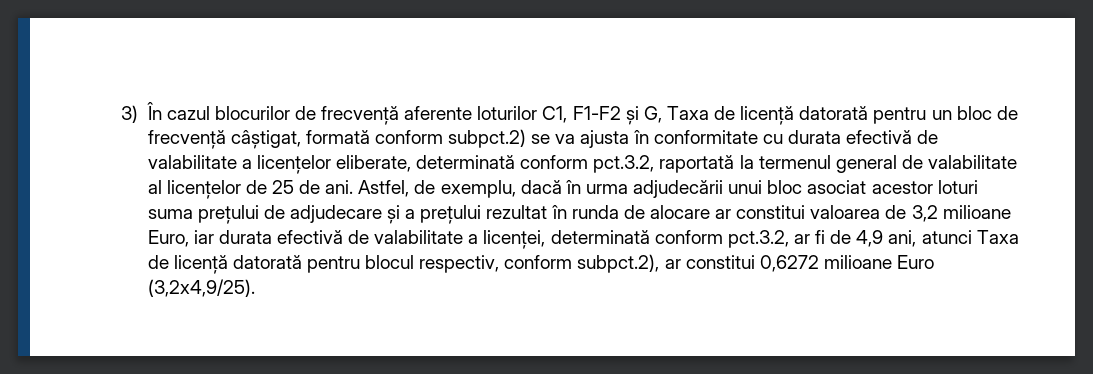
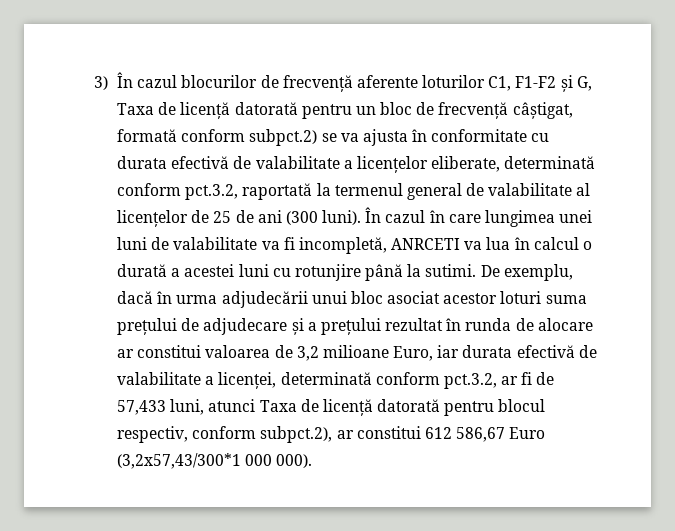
- 3) În cazul blocurilor de frecvență aferente loturilor C1, F1-F2 și G, Taxa de licență datorată pentru un bloc de frecvență câștigat, formată conform subpct.2) se va ajusta în conformitate cu durata efectivă de valabilitate a licențelor eliberate, determinată conform pct.3.2, raportată la termenul general de valabilitate al licențelor de 25 de ani. Astfel, de exemplu, dacă în urma adjudecării unui bloc asociat acestor loturi suma prețului de adjudecare și a prețului rezultat în runda de alocare ar constitui valoarea de 3,2 milioane Euro, iar durata efectivă de valabilitate a licenței, determinată conform pct.3.2, ar fi de 4,9 ani, atunci Taxa de licență datorată pentru blocul respectiv, conform subpct.2), ar constitui 0,6272 milioane Euro (3,2x4,9/25).
+ 3) În cazul blocurilor de frecvență aferente loturilor C1, F1-F2 și G, Taxa de licență datorată pentru un bloc de frecvență câștigat, formată conform subpct.2) se va ajusta în conformitate cu durata efectivă de valabilitate a licențelor eliberate, determinată conform pct.3.2, raportată la termenul general de valabilitate al licențelor de 25 de ani (300 luni). În cazul în care lungimea unei luni de valabilitate va fi incompletă, ANRCETI va lua în calcul o durată a acestei luni cu rotunjire până la sutimi. De exemplu, dacă în urma adjudecării unui bloc asociat acestor loturi suma prețului de adjudecare și a prețului rezultat în runda de alocare ar constitui valoarea de 3,2 milioane Euro, iar durata efectivă de valabilitate a licenței, determinată conform pct.3.2, ar fi de 57,433 luni, atunci Taxa de licență datorată pentru blocul respectiv, conform subpct.2), ar constitui 612 586,67 Euro (3,2x57,43/300*1 000 000).

